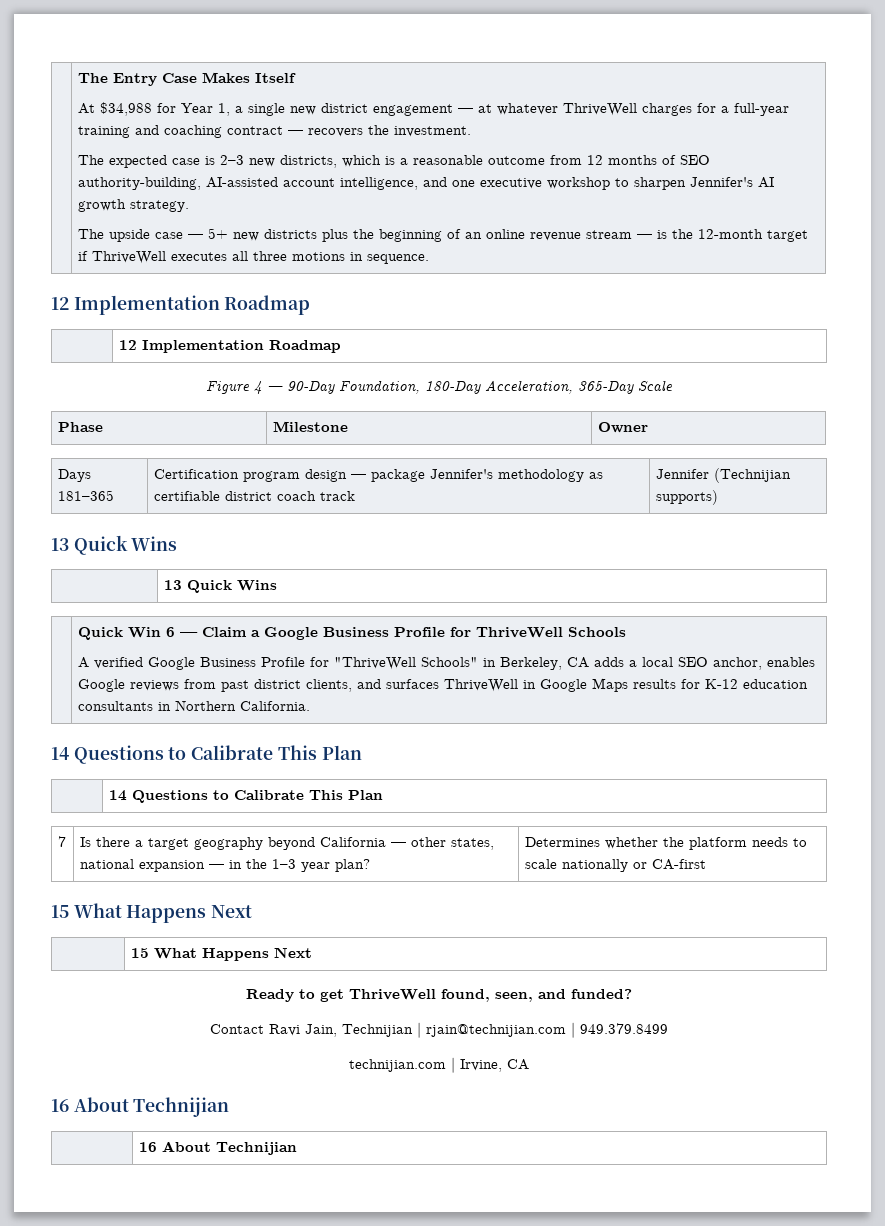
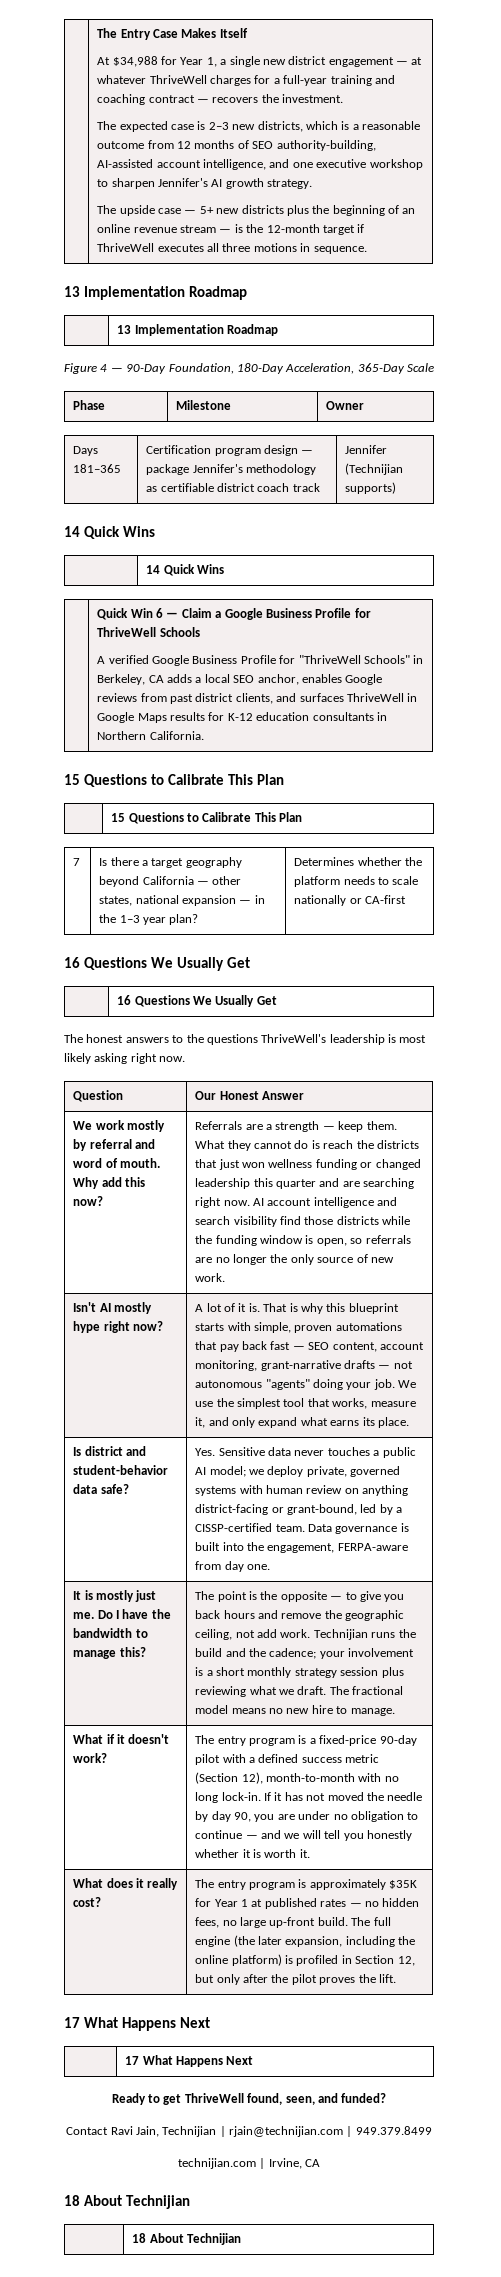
  The upside case — 5+ new districts plus the beginning of an online revenue stream — is the 12-month target if ThriveWell executes all three motions in sequence.
- 12 Implementation Roadmap
+ 13 Implementation Roadmap
- | 12 Implementation Roadmap
+ | 13 Implementation Roadmap
  Days 181–365 | Certification program design — package Jennifer's methodology as certifiable district coach track | Jennifer (Technijian supports)
- 13 Quick Wins
- | 13 Quick Wins
+ 14 Quick Wins
+ | 14 Quick Wins
  A verified Google Business Profile for "ThriveWell Schools" in Berkeley, CA adds a local SEO anchor, enables Google reviews from past district clients, and surfaces ThriveWell in Google Maps results for K-12 education consultants in Northern California.
- 14 Questions to Calibrate This Plan
+ 15 Questions to Calibrate This Plan
- | 14 Questions to Calibrate This Plan
+ | 15 Questions to Calibrate This Plan
  7 | Is there a target geography beyond California — other states, national expansion — in the 1–3 year plan? | Determines whether the platform needs to scale nationally or CA-first
- 15 What Happens Next
+ 16 Questions We Usually Get
+ | 16 Questions We Usually Get
+ The honest answers to the questions ThriveWell's leadership is most likely asking right now.
+ Question | Our Honest Answer
+ We work mostly by referral and word of mouth. Why add this now? | Referrals are a strength — keep them. What they cannot do is reach the districts that just won wellness funding or changed leadership this quarter and are searching right now. AI account intelligence and search visibility find those districts while the funding window is open, so referrals are no longer the only source of new work.
+ Isn't AI mostly hype right now? | A lot of it is. That is why this blueprint starts with simple, proven automations that pay back fast — SEO content, account monitoring, grant-narrative drafts — not autonomous "agents" doing your job. We use the simplest tool that works, measure it, and only expand what earns its place.
+ Is district and student-behavior data safe? | Yes. Sensitive data never touches a public AI model; we deploy private, governed systems with human review on anything district-facing or grant-bound, led by a CISSP-certified team. Data governance is built into the engagement, FERPA-aware from day one.
+ It is mostly just me. Do I have the bandwidth to manage this? | The point is the opposite — to give you back hours and remove the geographic ceiling, not add work. Technijian runs the build and the cadence; your involvement is a short monthly strategy session plus reviewing what we draft. The fractional model means no new hire to manage.
+ What if it doesn't work? | The entry program is a fixed-price 90-day pilot with a defined success metric (Section 12), month-to-month with no long lock-in. If it has not moved the needle by day 90, you are under no obligation to continue — and we will tell you honestly whether it is worth it.
+ What does it really cost? | The entry program is approximately $35K for Year 1 at published rates — no hidden fees, no large up-front build. The full engine (the later expansion, including the online platform) is profiled in Section 12, but only after the pilot proves the lift.
+ 17 What Happens Next
- | 15 What Happens Next
+ | 17 What Happens Next
  technijian.com | Irvine, CA
- 16 About Technijian
+ 18 About Technijian
- | 16 About Technijian
+ | 18 About Technijian

